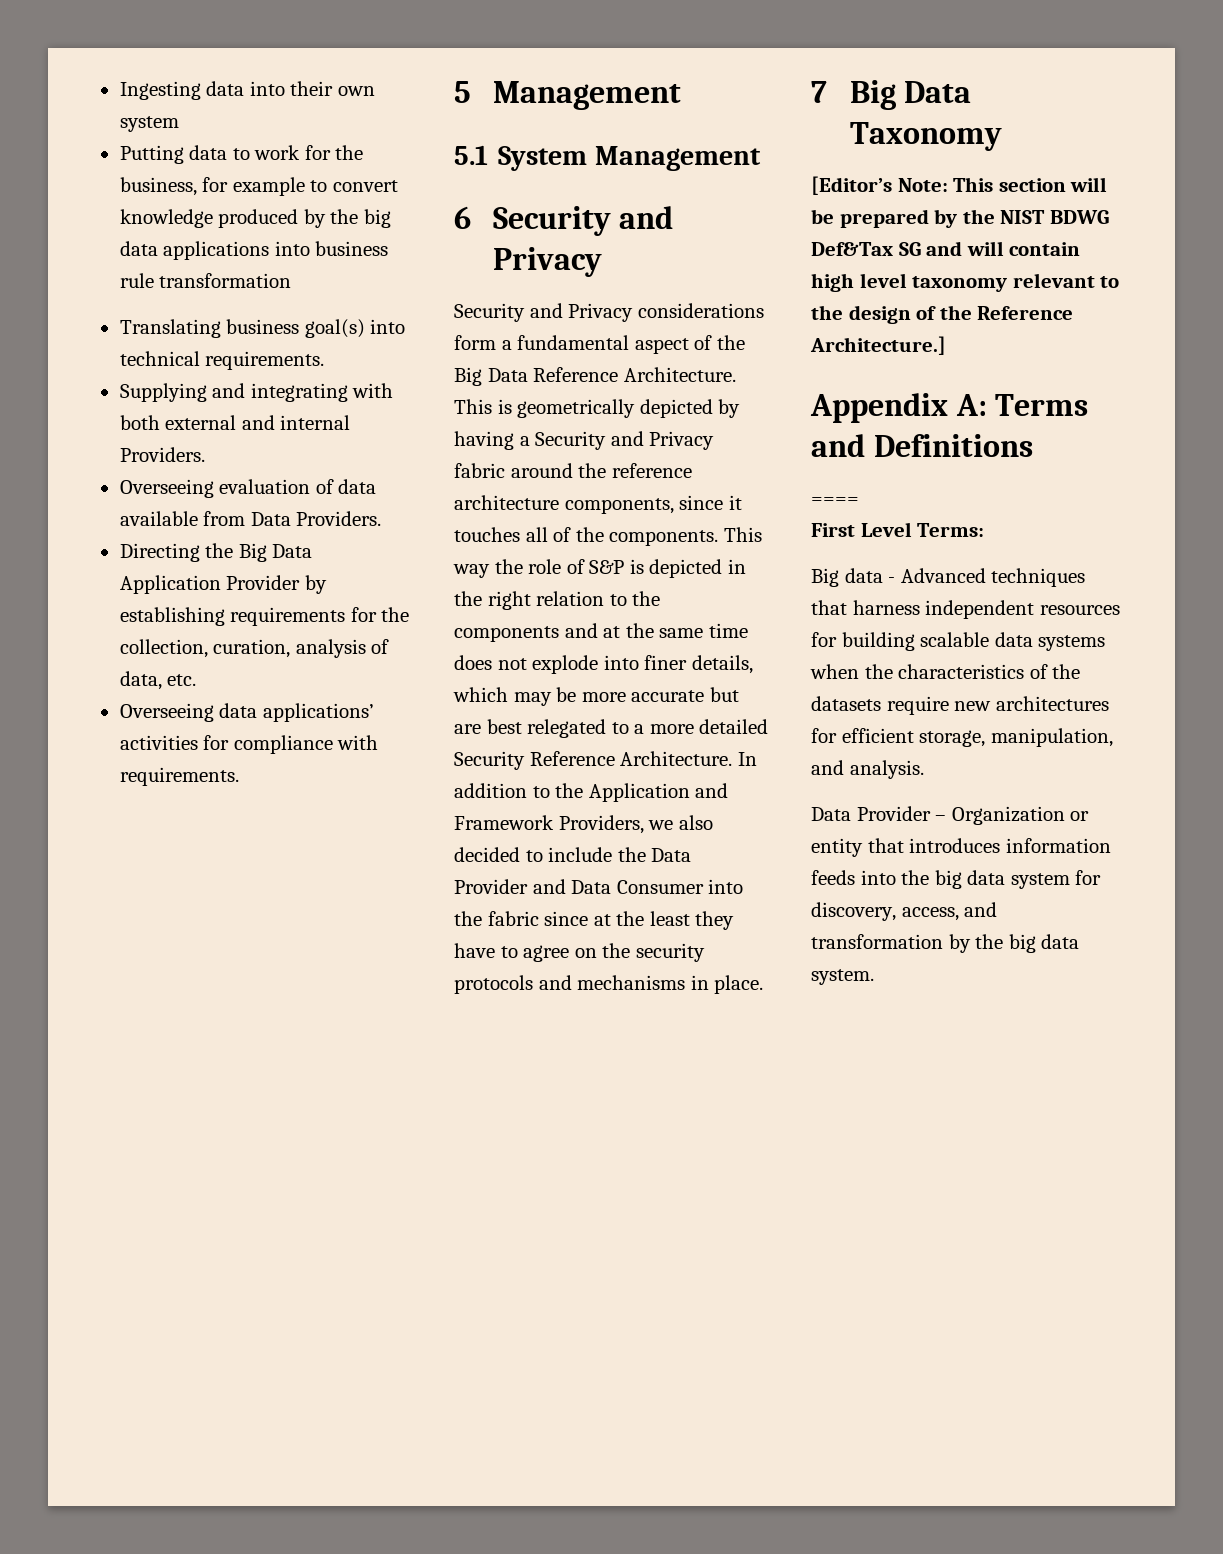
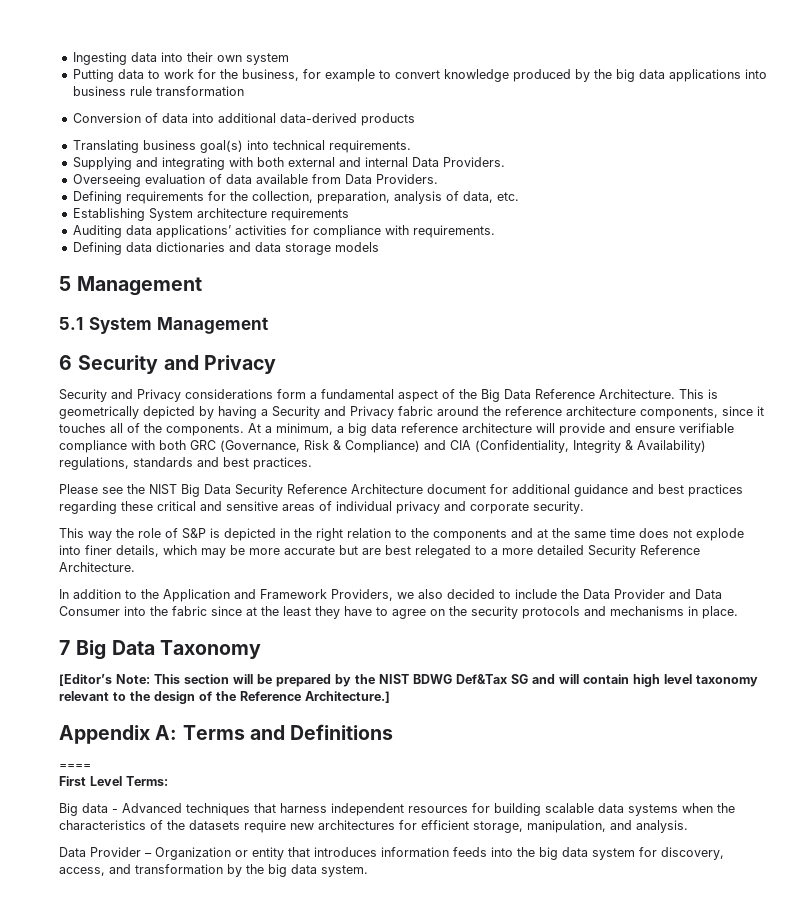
+ Conversion of data into additional data-derived products
- Supplying and integrating with both external and internal Providers.
+ Supplying and integrating with both external and internal Data Providers.
- Directing the Big Data Application Provider by establishing requirements for the collection, curation, analysis of data, etc.
+ Defining requirements for the collection, preparation, analysis of data, etc.
- Overseeing data applications’ activities for compliance with requirements.
+ Establishing System architecture requirements
+ Auditing data applications’ activities for compliance with requirements.
+ Defining data dictionaries and data storage models
- This is geometrically depicted by having a Security and Privacy fabric around the reference architecture components, since it touches all of the components. This way the role of S&P is depicted in the right relation to the components and at the same time does not explode into finer details, which may be more accurate but are best relegated to a more detailed Security Reference Architecture. In addition to the Application and Framework Providers, we also decided to include the Data Provider and Data Consumer into the fabric since at the least they have to agree on the security protocols and mechanisms in place.
+ This is geometrically depicted by having a Security and Privacy fabric around the reference architecture components, since it touches all of the components. At a minimum, a big data reference architecture will provide and ensure verifiable compliance with both GRC (Governance, Risk & Compliance) and CIA (Confidentiality, Integrity & Availability) regulations, standards and best practices.
+ Please see the NIST Big Data Security Reference Architecture document for additional guidance and best practices regarding these critical and sensitive areas of individual privacy and corporate security.
+ This way the role of S&P is depicted in the right relation to the components and at the same time does not explode into finer details, which may be more accurate but are best relegated to a more detailed Security Reference Architecture.
+ In addition to the Application and Framework Providers, we also decided to include the Data Provider and Data Consumer into the fabric since at the least they have to agree on the security protocols and mechanisms in place.

